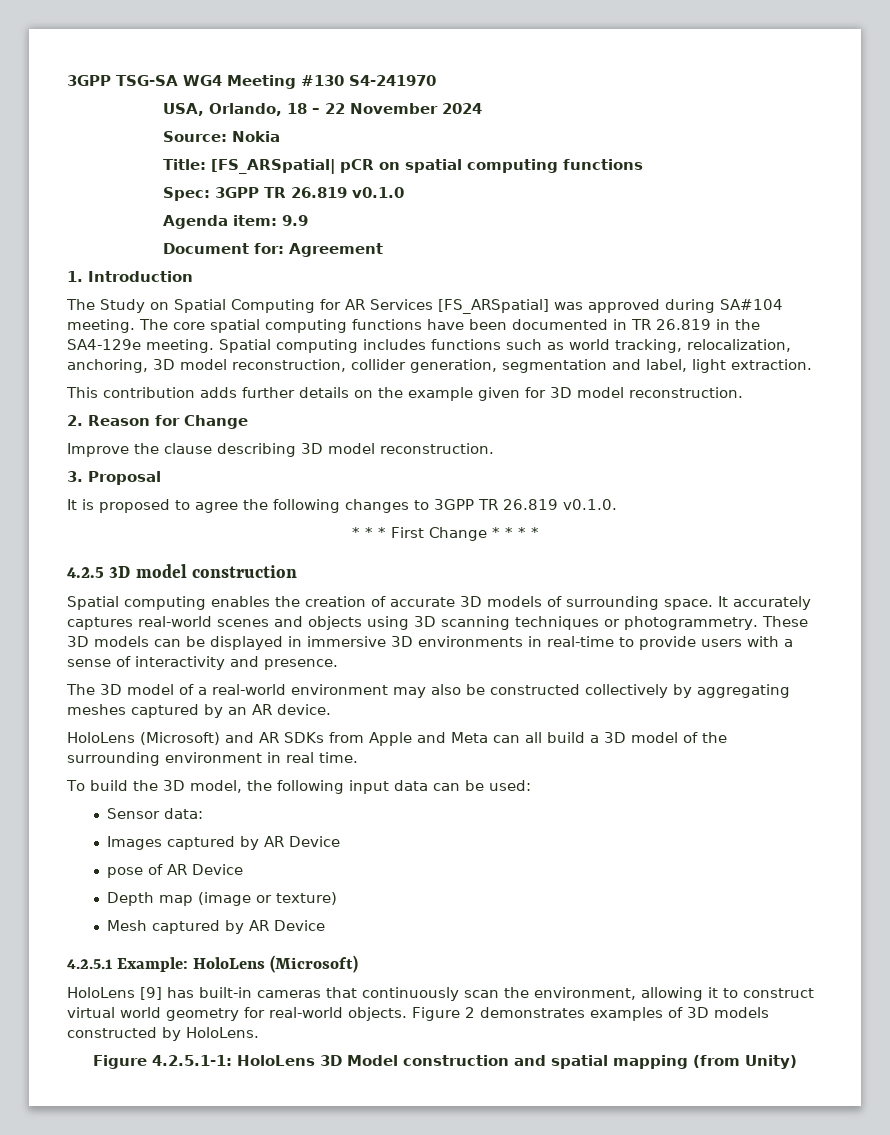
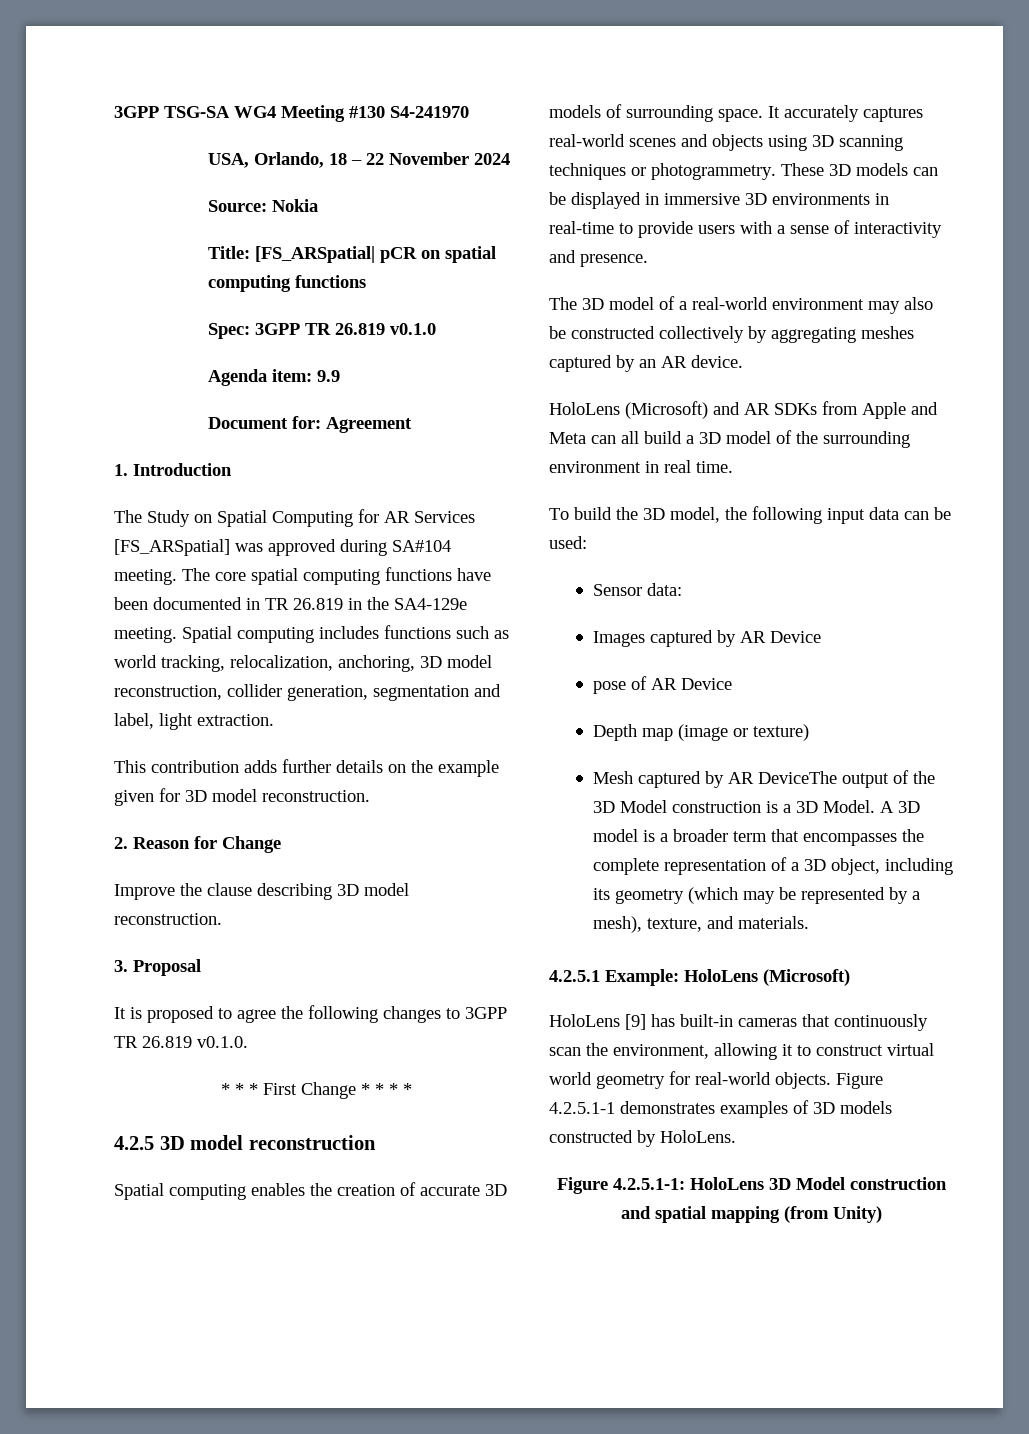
- 4.2.5 3D model construction
+ 4.2.5 3D model reconstruction
- Mesh captured by AR Device
+ Mesh captured by AR DeviceThe output of the 3D Model construction is a 3D Model. A 3D model is a broader term that encompasses the complete representation of a 3D object, including its geometry (which may be represented by a mesh), texture, and materials.
- Figure 2 demonstrates examples of 3D models constructed by HoloLens.
+ Figure 4.2.5.1-1 demonstrates examples of 3D models constructed by HoloLens.

